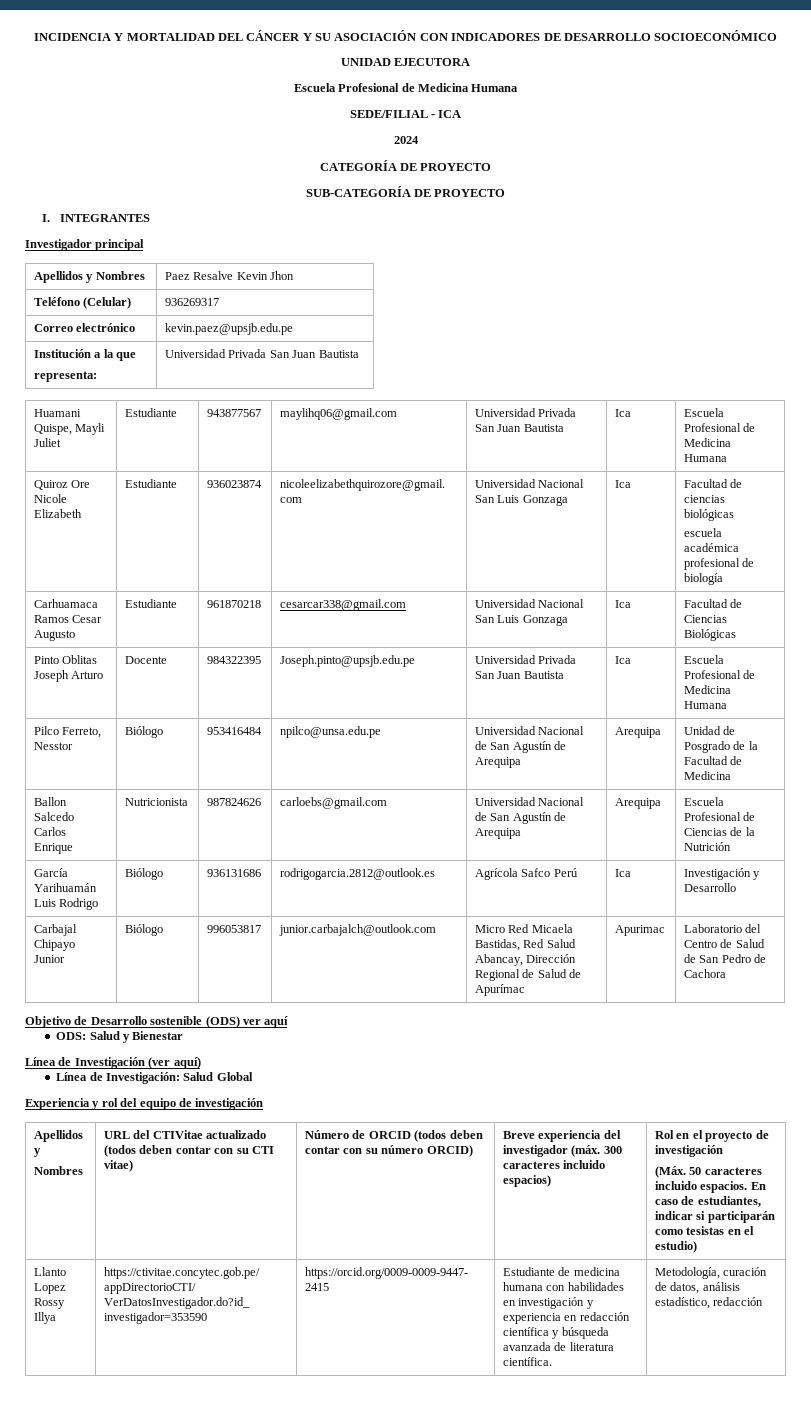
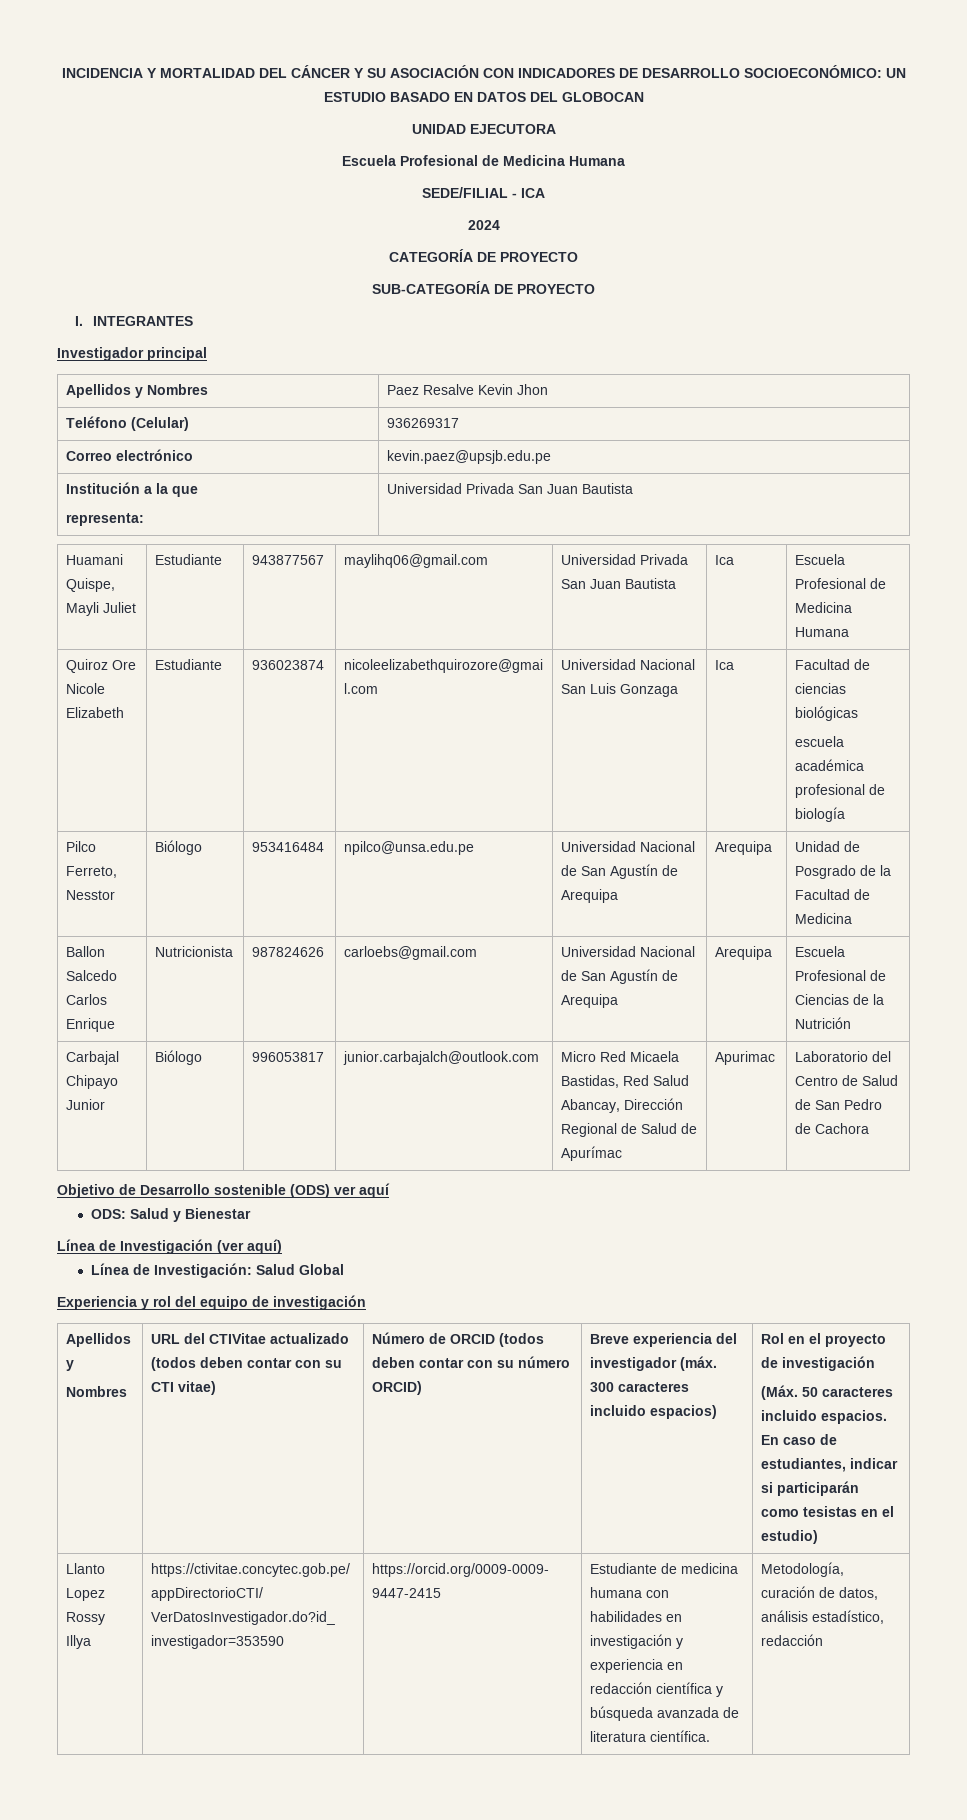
- INCIDENCIA Y MORTALIDAD DEL CÁNCER Y SU ASOCIACIÓN CON INDICADORES DE DESARROLLO SOCIOECONÓMICO
+ INCIDENCIA Y MORTALIDAD DEL CÁNCER Y SU ASOCIACIÓN CON INDICADORES DE DESARROLLO SOCIOECONÓMICO: UN ESTUDIO BASADO EN DATOS DEL GLOBOCAN
- Carhuamaca Ramos Cesar Augusto | Estudiante | 961870218 | cesarcar338@gmail.com | Universidad Nacional San Luis Gonzaga | Ica | Facultad de Ciencias Biológicas
- Pinto Oblitas Joseph Arturo | Docente | 984322395 | Joseph.pinto@upsjb.edu.pe | Universidad Privada San Juan Bautista | Ica | Escuela Profesional de Medicina Humana
- García Yarihuamán Luis Rodrigo | Biólogo | 936131686 | rodrigogarcia.2812@outlook.es | Agrícola Safco Perú | Ica | Investigación y Desarrollo

